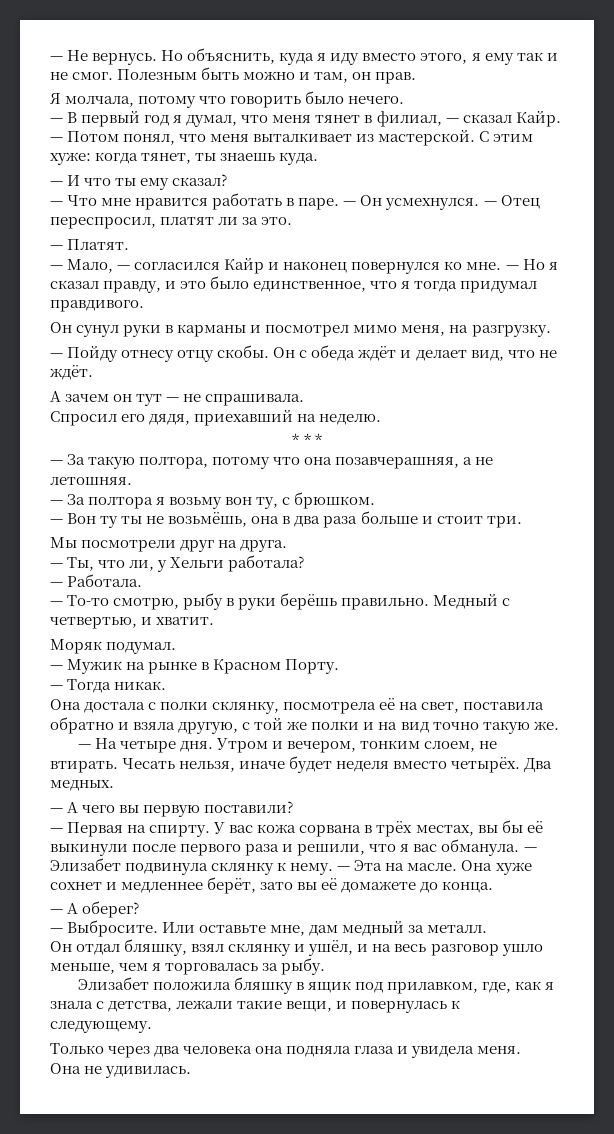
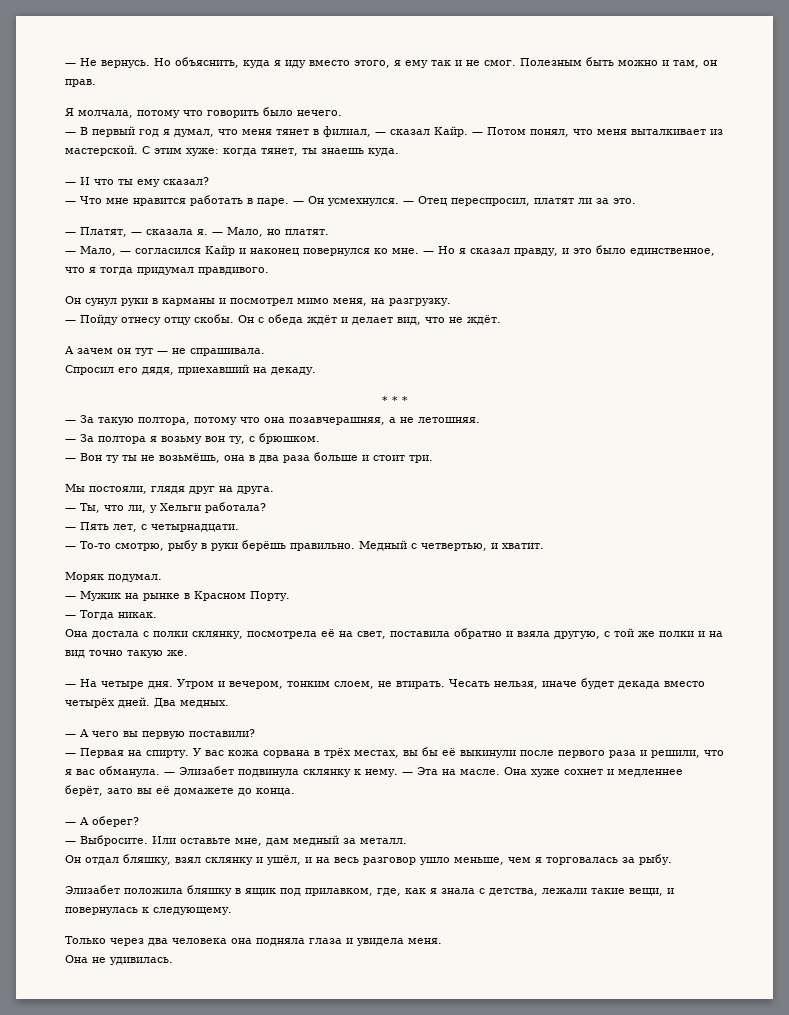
- — Платят.
+ — Платят, — сказала я. — Мало, но платят.
- Спросил его дядя, приехавший на неделю.
+ Спросил его дядя, приехавший на декаду.
- Мы посмотрели друг на друга.
+ Мы постояли, глядя друг на друга.
- — Работала.
+ — Пять лет, с четырнадцати.
- Чесать нельзя, иначе будет неделя вместо четырёх.
+ Чесать нельзя, иначе будет декада вместо четырёх дней.

